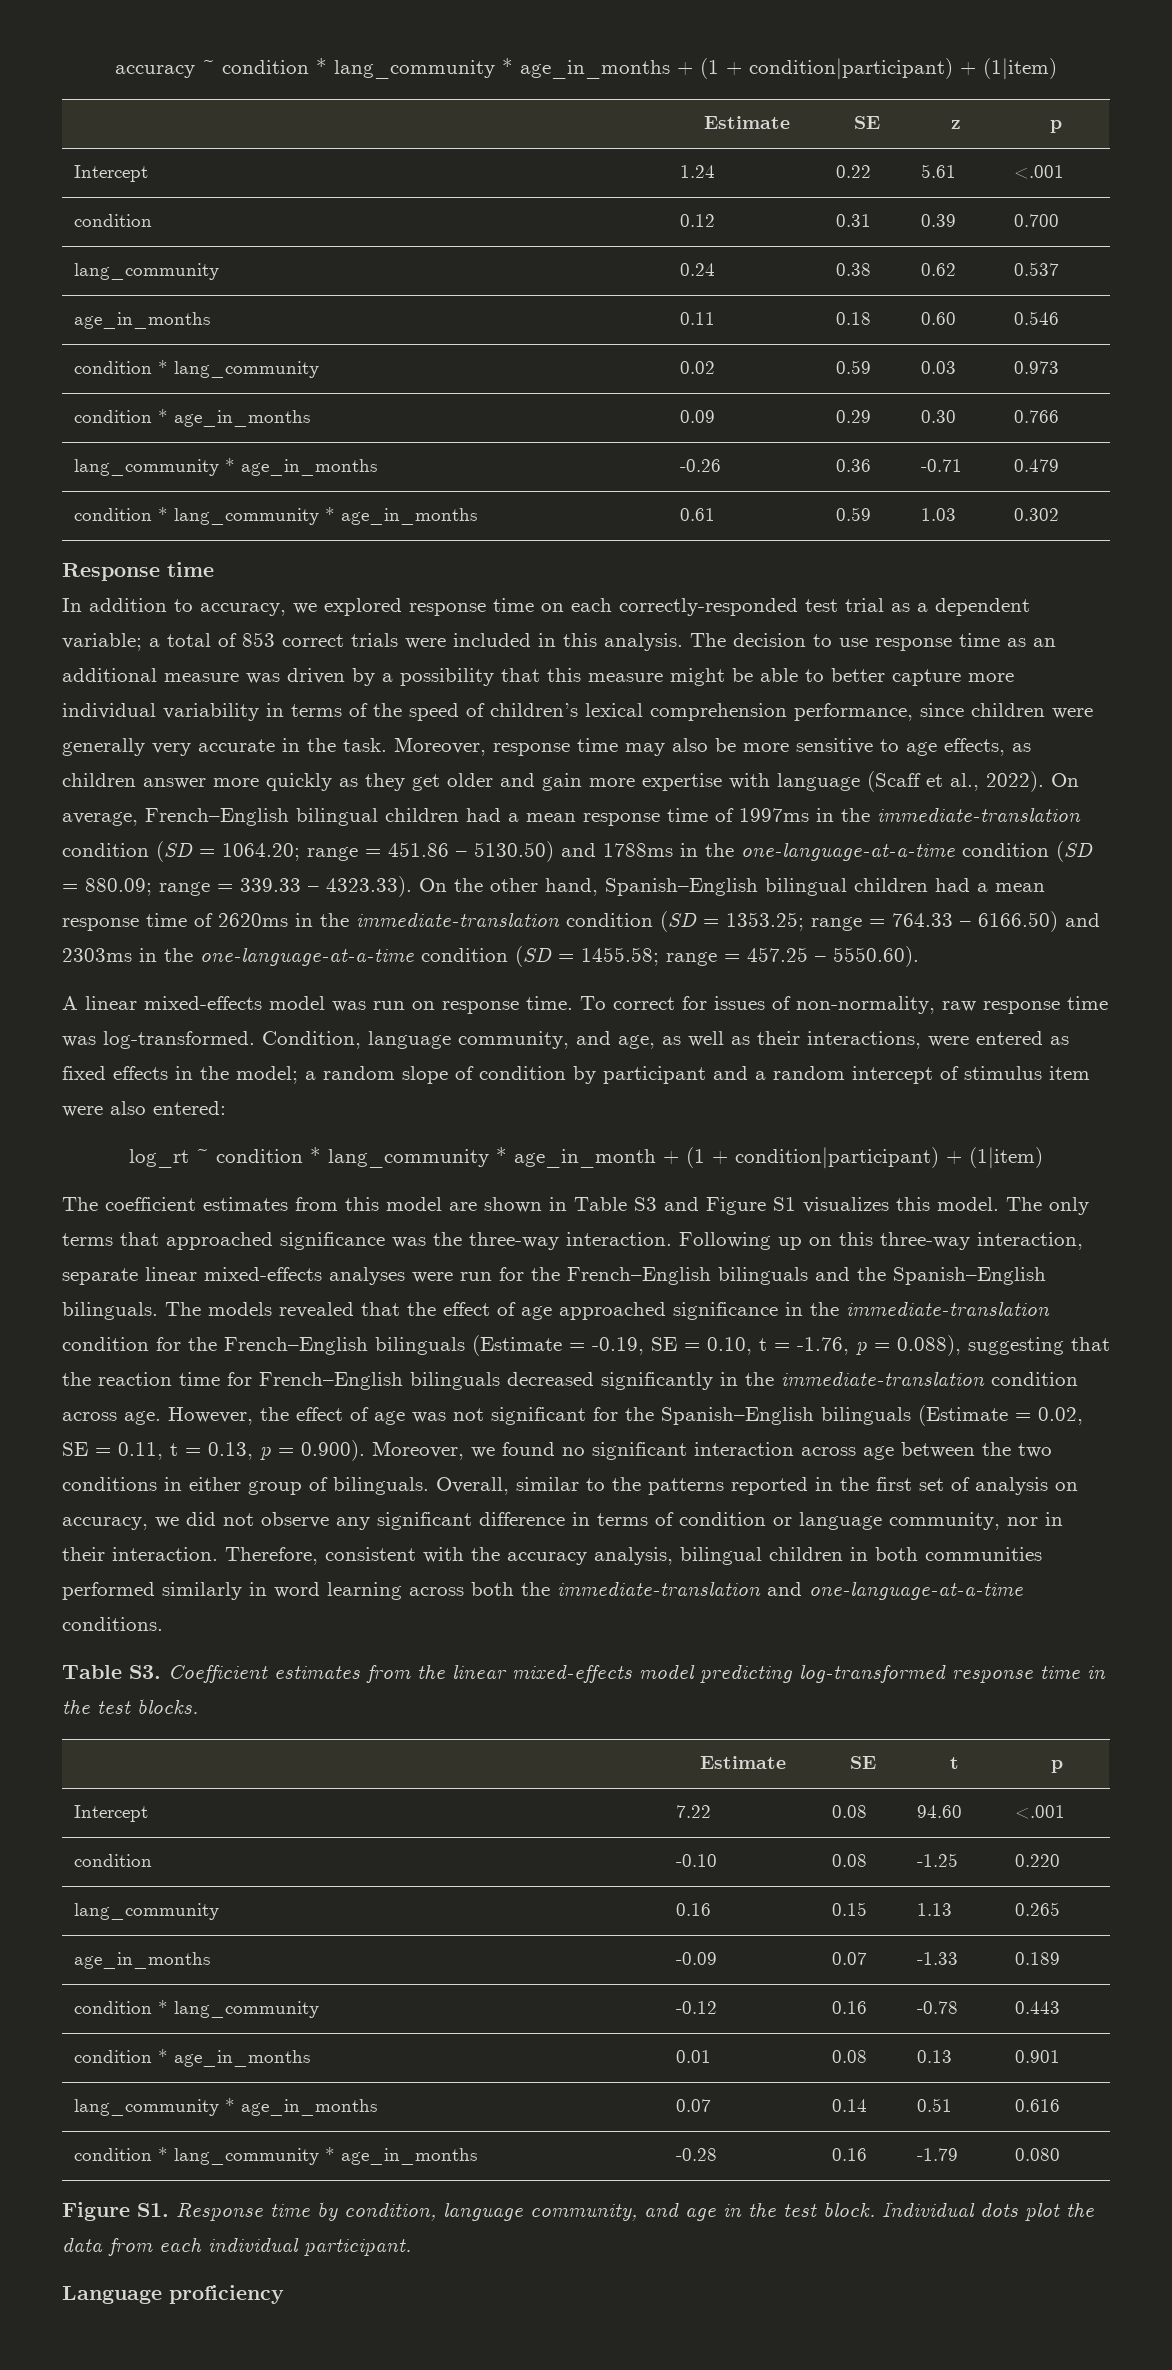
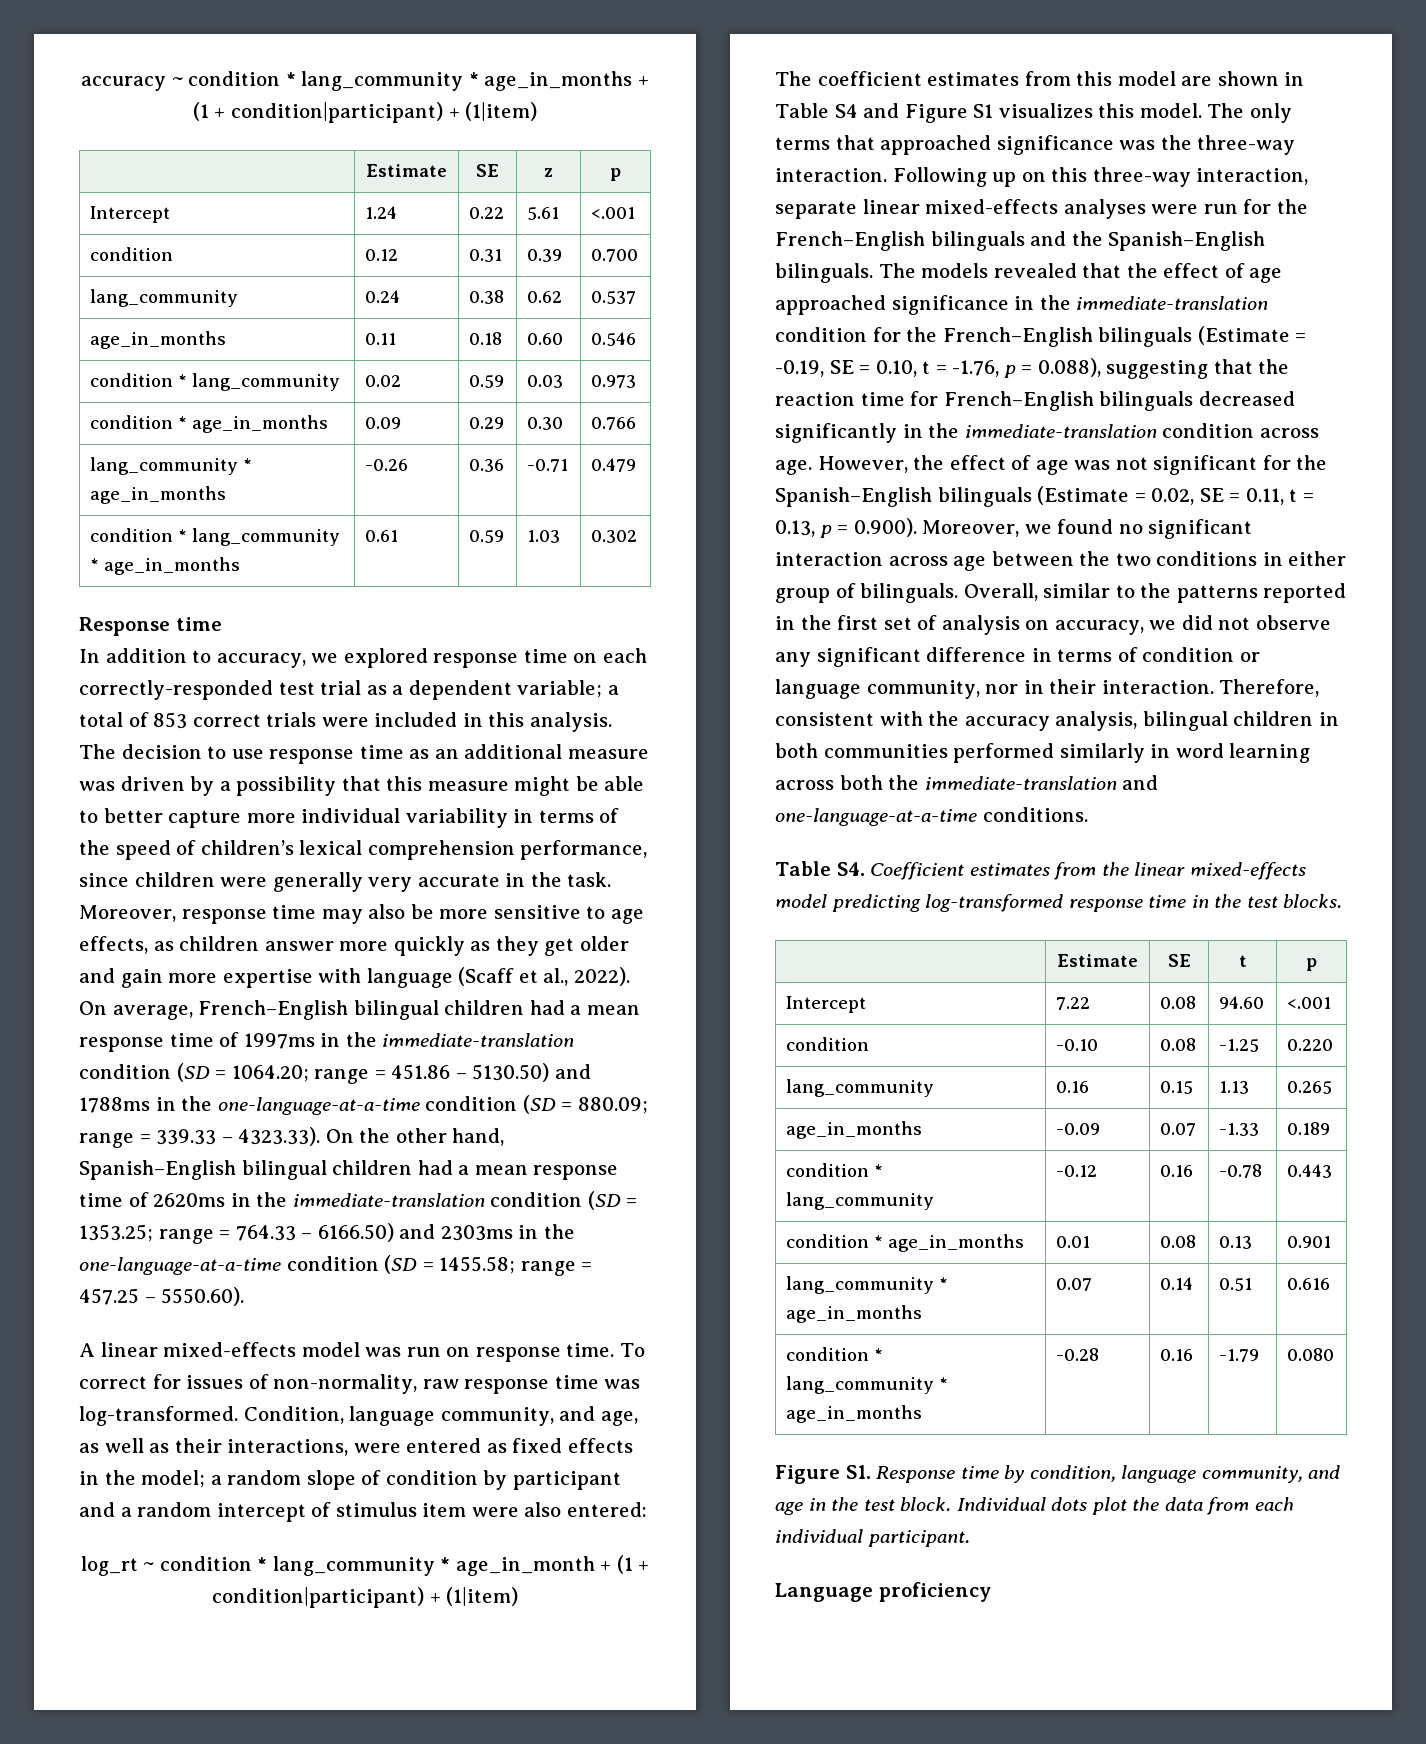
- The coefficient estimates from this model are shown in Table S3 and Figure S1 visualizes this model.
+ The coefficient estimates from this model are shown in Table S4 and Figure S1 visualizes this model.
- Table S3. Coefficient estimates from the linear mixed-effects model predicting log-transformed response time in the test blocks.
+ Table S4. Coefficient estimates from the linear mixed-effects model predicting log-transformed response time in the test blocks.

